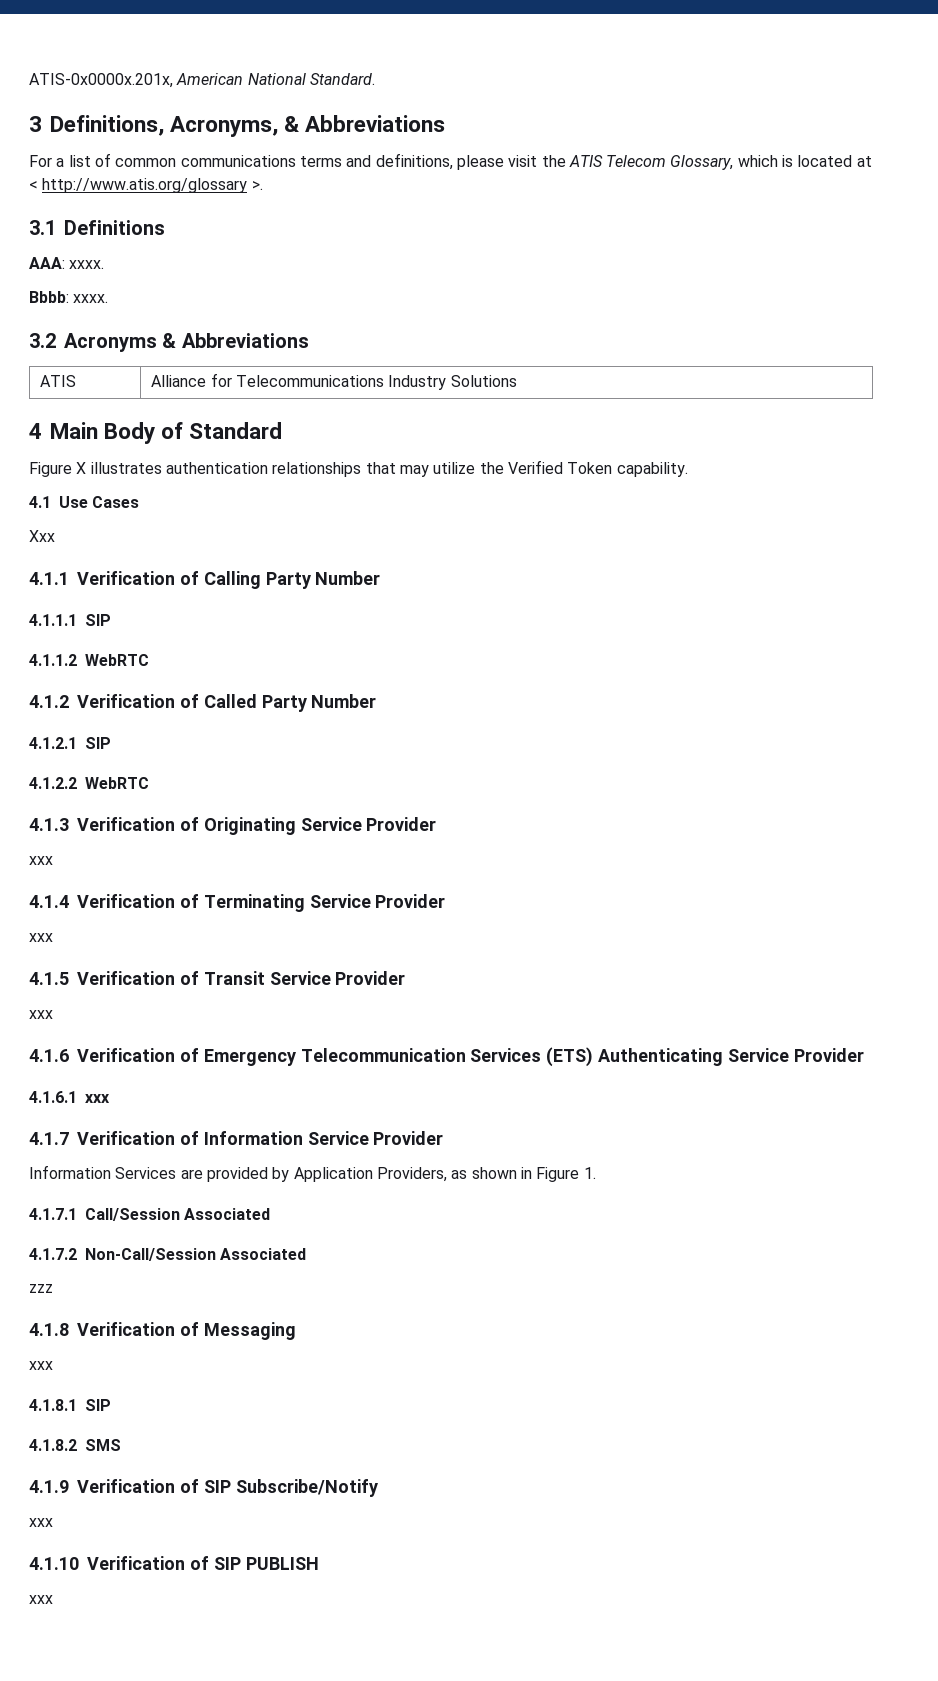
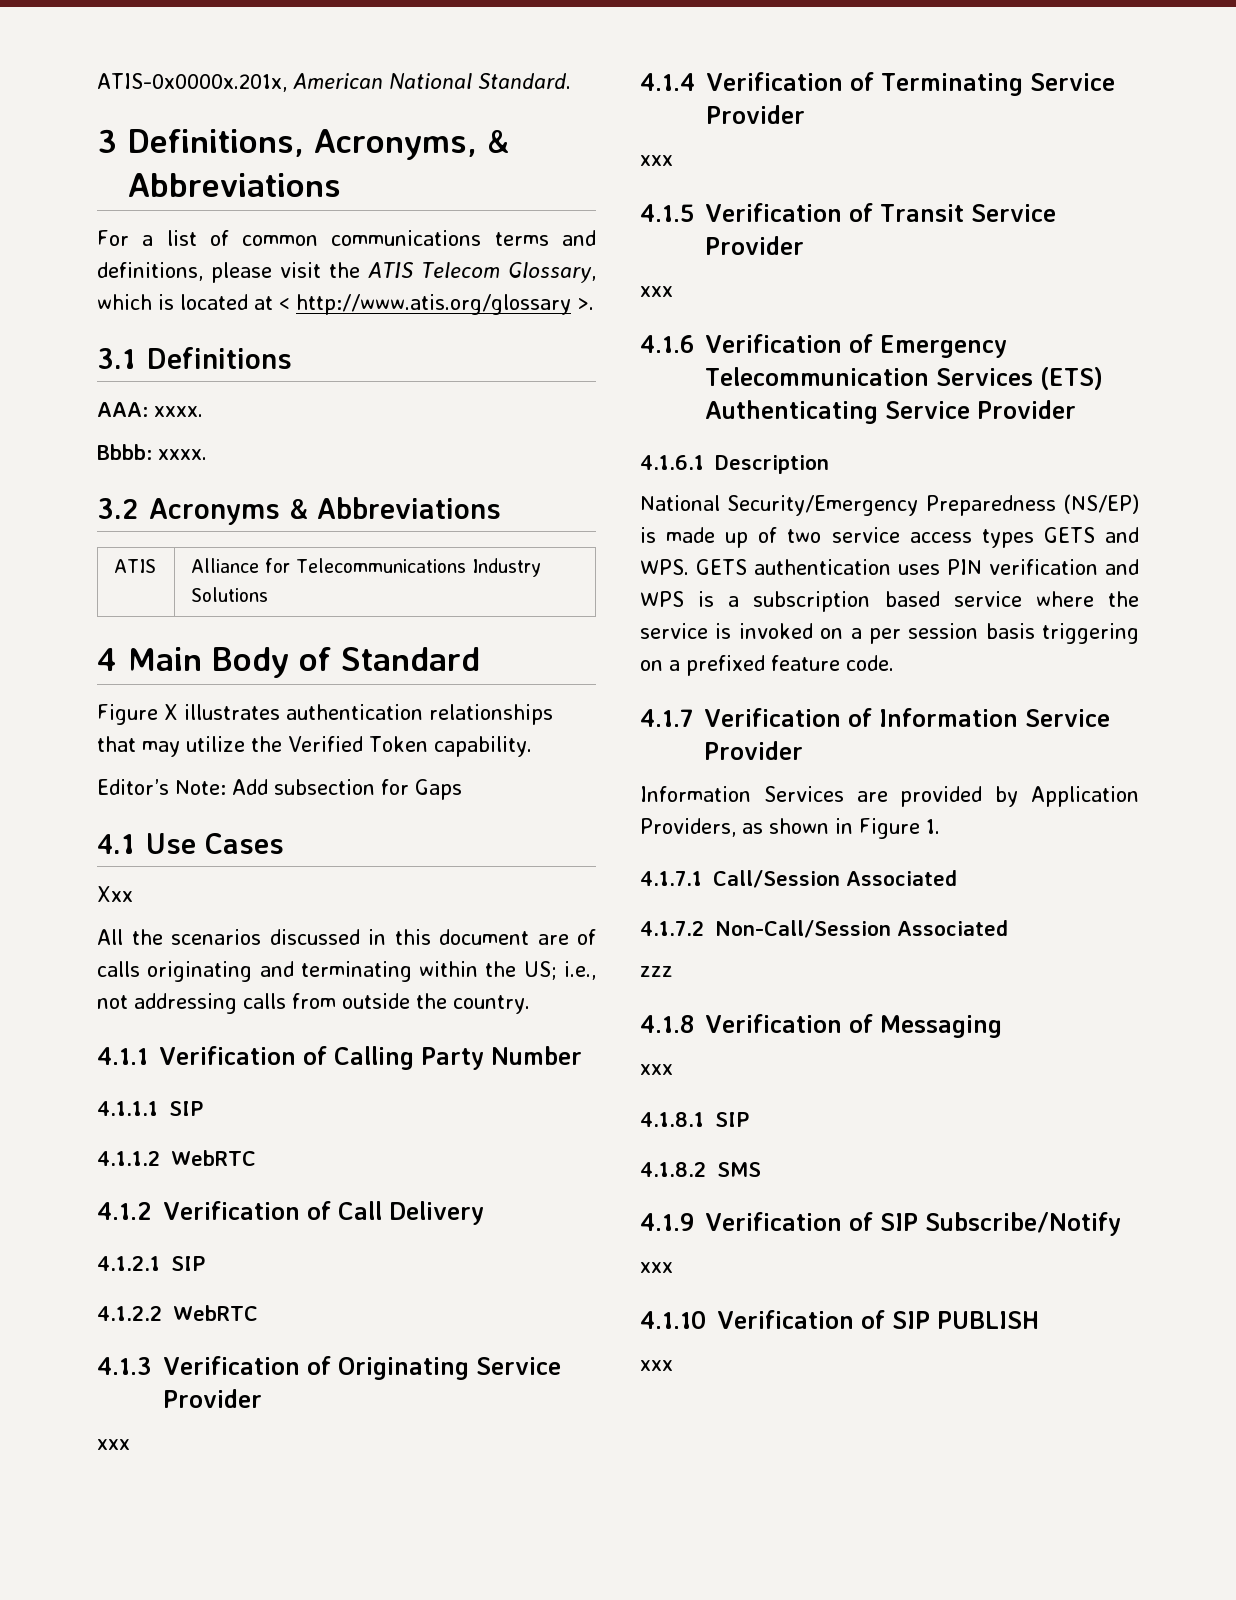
+ Editor’s Note: Add subsection for Gaps
  4.1 Use Cases
  Xxx
+ All the scenarios discussed in this document are of calls originating and terminating within the US; i.e., not addressing calls from outside the country.
- 4.1.2 Verification of Called Party Number
+ 4.1.2 Verification of Call Delivery
- 4.1.6.1 xxx
+ 4.1.6.1 Description
+ National Security/Emergency Preparedness (NS/EP) is made up of two service access types GETS and WPS. GETS authentication uses PIN verification and WPS is a subscription based service where the service is invoked on a per session basis triggering on a prefixed feature code.

